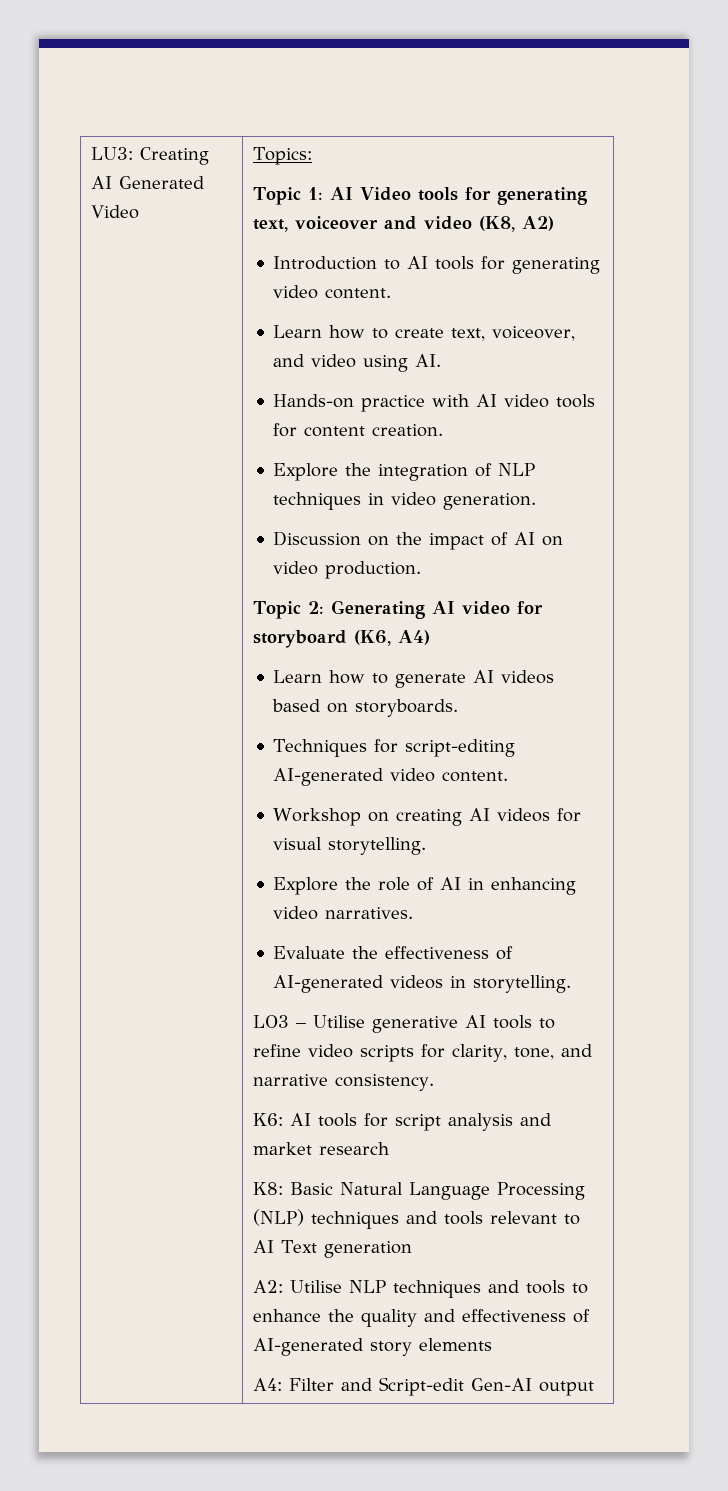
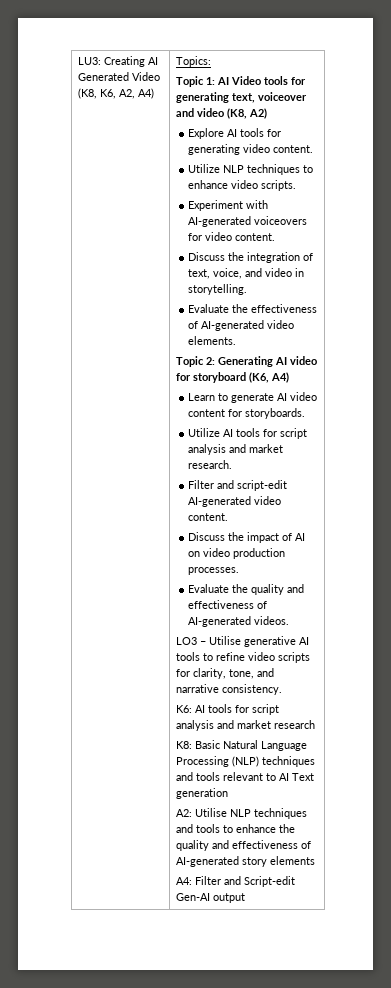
- LU3: Creating AI Generated Video
+ LU3: Creating AI Generated Video (K8, K6, A2, A4)
- Introduction to AI tools for generating video content.
+ Explore AI tools for generating video content.
- Learn how to create text, voiceover, and video using AI.
- Hands-on practice with AI video tools for content creation.
- Explore the integration of NLP techniques in video generation.
- Discussion on the impact of AI on video production.
+ Utilize NLP techniques to enhance video scripts.
+ Experiment with AI-generated voiceovers for video content.
+ Discuss the integration of text, voice, and video in storytelling.
+ Evaluate the effectiveness of AI-generated video elements.
- Learn how to generate AI videos based on storyboards.
- Techniques for script-editing AI-generated video content.
- Workshop on creating AI videos for visual storytelling.
- Explore the role of AI in enhancing video narratives.
- Evaluate the effectiveness of AI-generated videos in storytelling.
+ Learn to generate AI video content for storyboards.
+ Utilize AI tools for script analysis and market research.
+ Filter and script-edit AI-generated video content.
+ Discuss the impact of AI on video production processes.
+ Evaluate the quality and effectiveness of AI-generated videos.

